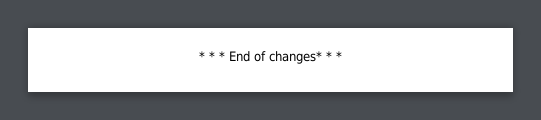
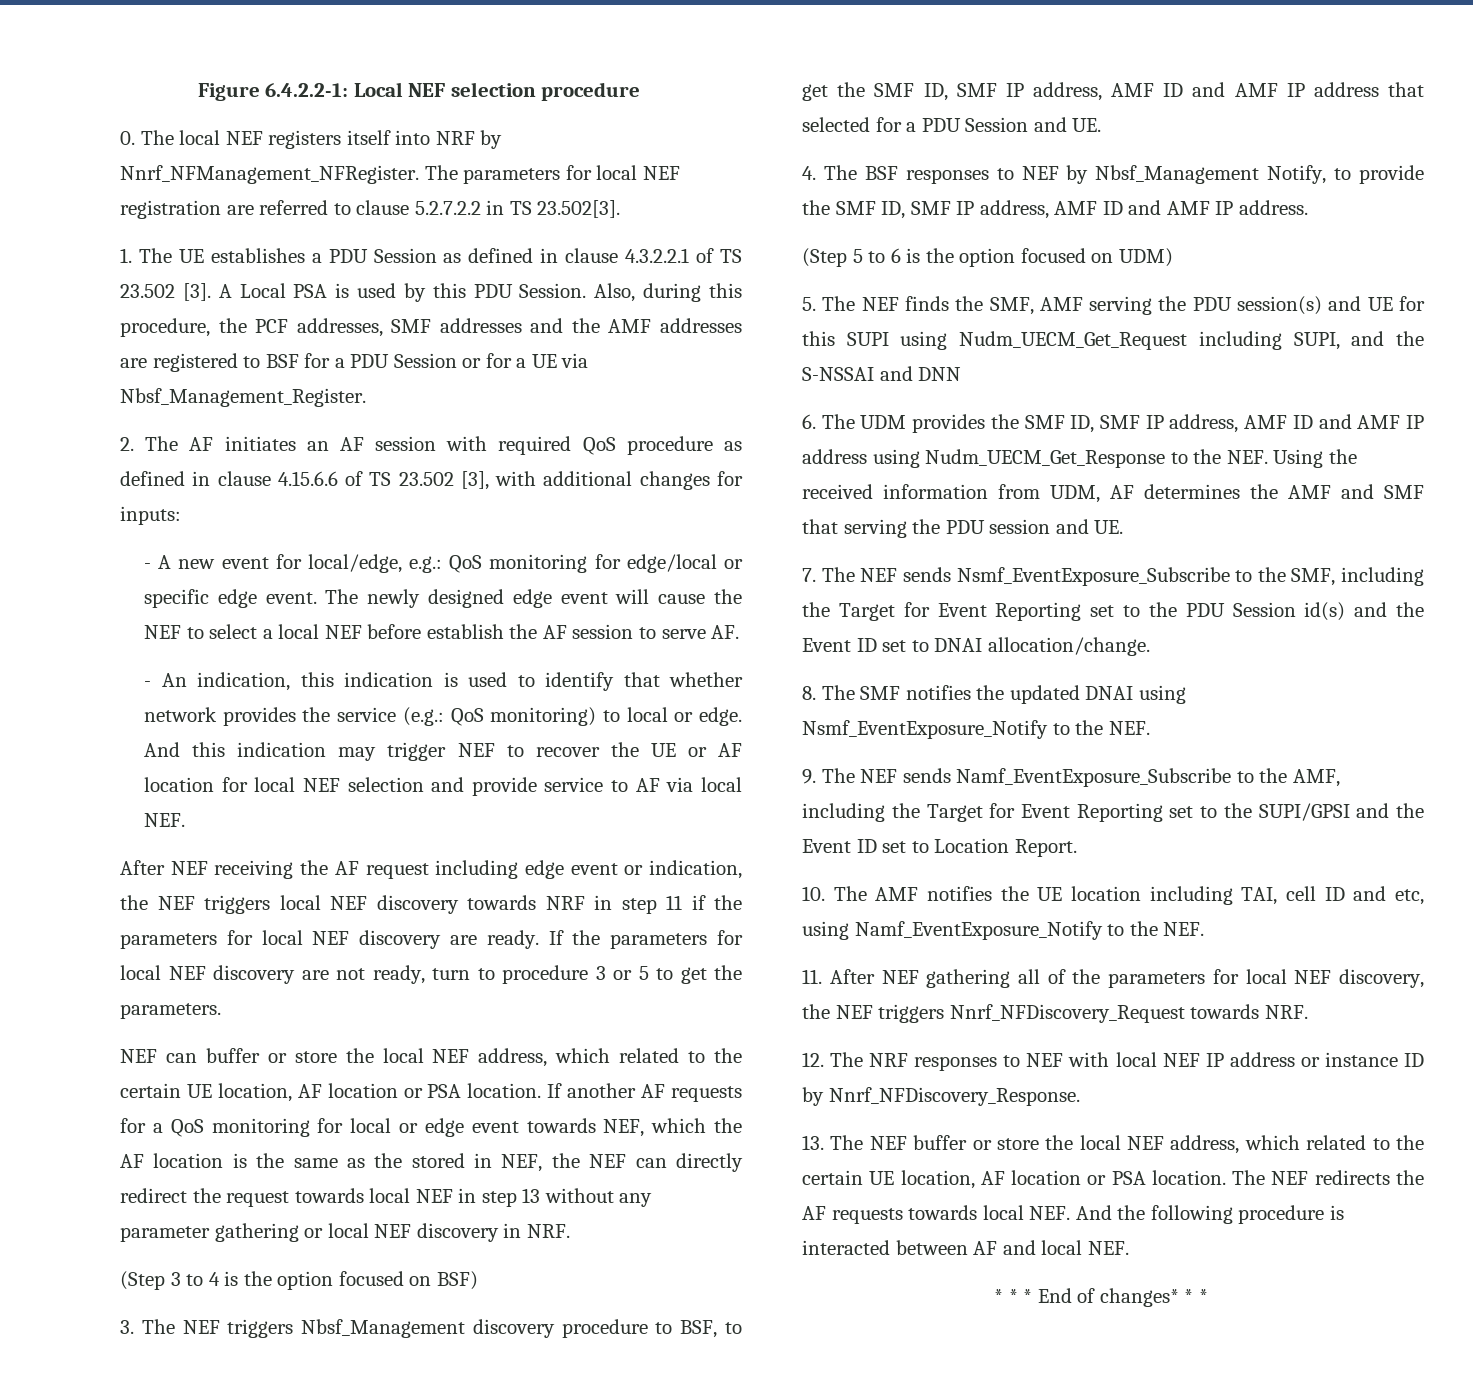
+ Figure 6.4.2.2-1: Local NEF selection procedure
+ 0. The local NEF registers itself into NRF by Nnrf_NFManagement_NFRegister. The parameters for local NEF registration are referred to clause 5.2.7.2.2 in TS 23.502[3].
+ 1. The UE establishes a PDU Session as defined in clause 4.3.2.2.1 of TS 23.502 [3]. A Local PSA is used by this PDU Session. Also, during this procedure, the PCF addresses, SMF addresses and the AMF addresses are registered to BSF for a PDU Session or for a UE via Nbsf_Management_Register.
+ 2. The AF initiates an AF session with required QoS procedure as defined in clause 4.15.6.6 of TS 23.502 [3], with additional changes for inputs:
+ - A new event for local/edge, e.g.: QoS monitoring for edge/local or specific edge event. The newly designed edge event will cause the NEF to select a local NEF before establish the AF session to serve AF.
+ - An indication, this indication is used to identify that whether network provides the service (e.g.: QoS monitoring) to local or edge. And this indication may trigger NEF to recover the UE or AF location for local NEF selection and provide service to AF via local NEF.
+ After NEF receiving the AF request including edge event or indication, the NEF triggers local NEF discovery towards NRF in step 11 if the parameters for local NEF discovery are ready. If the parameters for local NEF discovery are not ready, turn to procedure 3 or 5 to get the parameters.
+ NEF can buffer or store the local NEF address, which related to the certain UE location, AF location or PSA location. If another AF requests for a QoS monitoring for local or edge event towards NEF, which the AF location is the same as the stored in NEF, the NEF can directly redirect the request towards local NEF in step 13 without any parameter gathering or local NEF discovery in NRF.
+ (Step 3 to 4 is the option focused on BSF)
+ 3. The NEF triggers Nbsf_Management discovery procedure to BSF, to get the SMF ID, SMF IP address, AMF ID and AMF IP address that selected for a PDU Session and UE.
+ 4. The BSF responses to NEF by Nbsf_Management Notify, to provide the SMF ID, SMF IP address, AMF ID and AMF IP address.
+ (Step 5 to 6 is the option focused on UDM)
+ 5. The NEF finds the SMF, AMF serving the PDU session(s) and UE for this SUPI using Nudm_UECM_Get_Request including SUPI, and the S-NSSAI and DNN
+ 6. The UDM provides the SMF ID, SMF IP address, AMF ID and AMF IP address using Nudm_UECM_Get_Response to the NEF. Using the received information from UDM, AF determines the AMF and SMF that serving the PDU session and UE.
+ 7. The NEF sends Nsmf_EventExposure_Subscribe to the SMF, including the Target for Event Reporting set to the PDU Session id(s) and the Event ID set to DNAI allocation/change.
+ 8. The SMF notifies the updated DNAI using Nsmf_EventExposure_Notify to the NEF.
+ 9. The NEF sends Namf_EventExposure_Subscribe to the AMF, including the Target for Event Reporting set to the SUPI/GPSI and the Event ID set to Location Report.
+ 10. The AMF notifies the UE location including TAI, cell ID and etc, using Namf_EventExposure_Notify to the NEF.
+ 11. After NEF gathering all of the parameters for local NEF discovery, the NEF triggers Nnrf_NFDiscovery_Request towards NRF.
+ 12. The NRF responses to NEF with local NEF IP address or instance ID by Nnrf_NFDiscovery_Response.
+ 13. The NEF buffer or store the local NEF address, which related to the certain UE location, AF location or PSA location. The NEF redirects the AF requests towards local NEF. And the following procedure is interacted between AF and local NEF.

